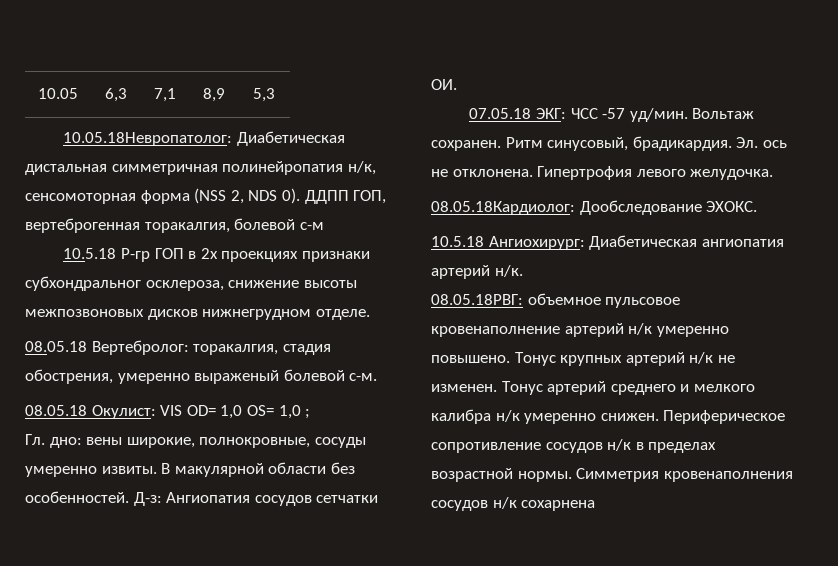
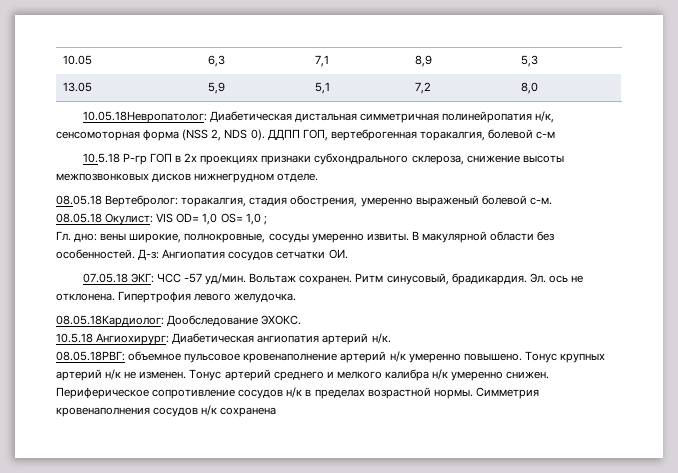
+ 13.05 | 5,9 | 5,1 | 7,2 | 8,0
- 10.5.18 Р-гр ГОП в 2х проекциях признаки субхондральног осклероза, снижение высоты межпозвоновых дисков нижнегрудном отделе.
+ 10.5.18 Р-гр ГОП в 2х проекциях признаки субхондрального склероза, снижение высоты межпозвонковых дисков нижнегрудном отделе.
- Симметрия кровенаполнения сосудов н/к сохарнена
+ Симметрия кровенаполнения сосудов н/к сохранена

